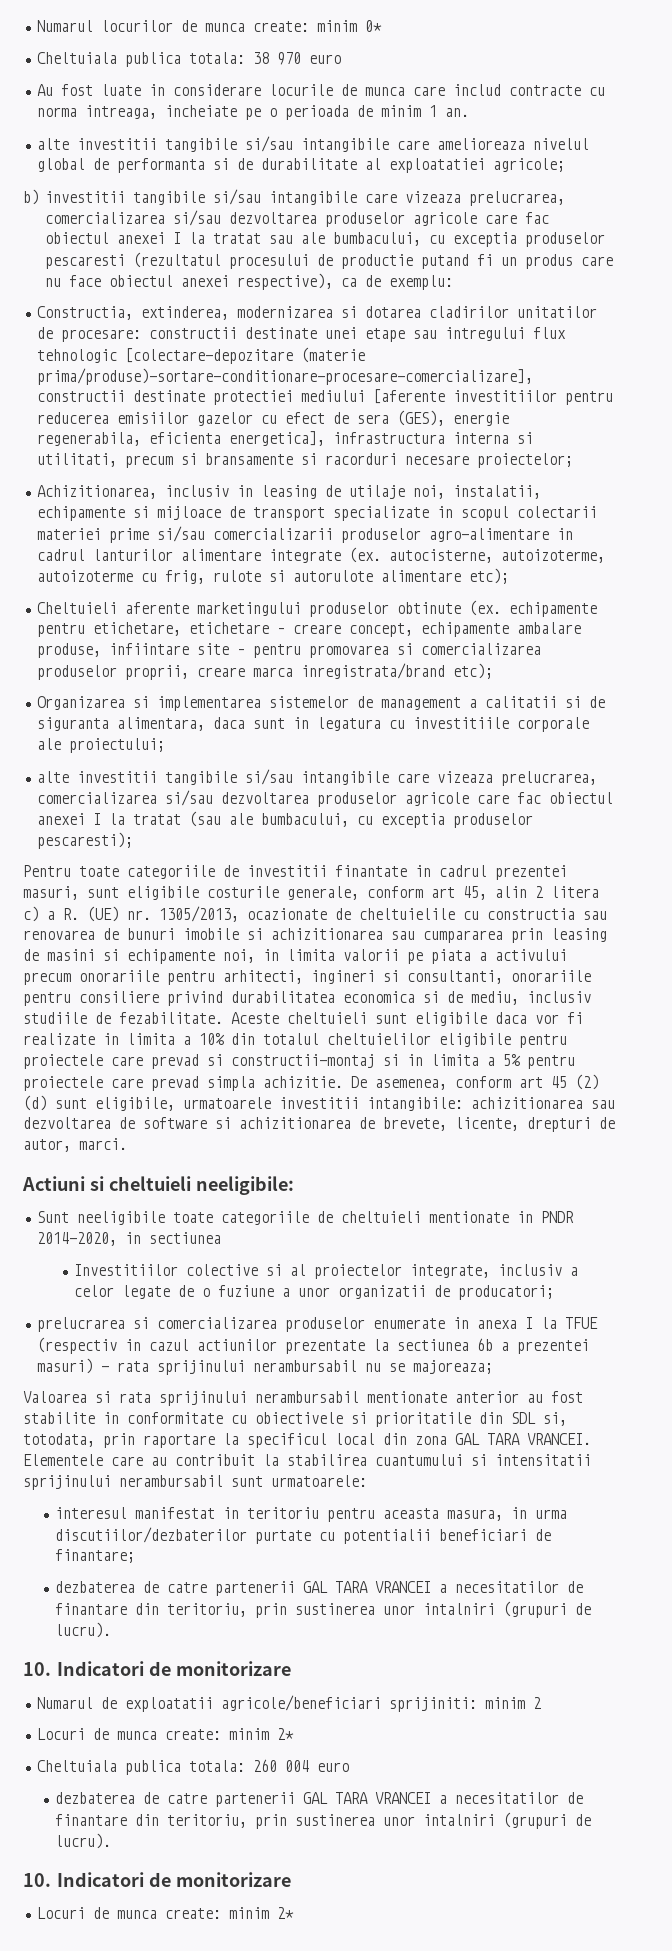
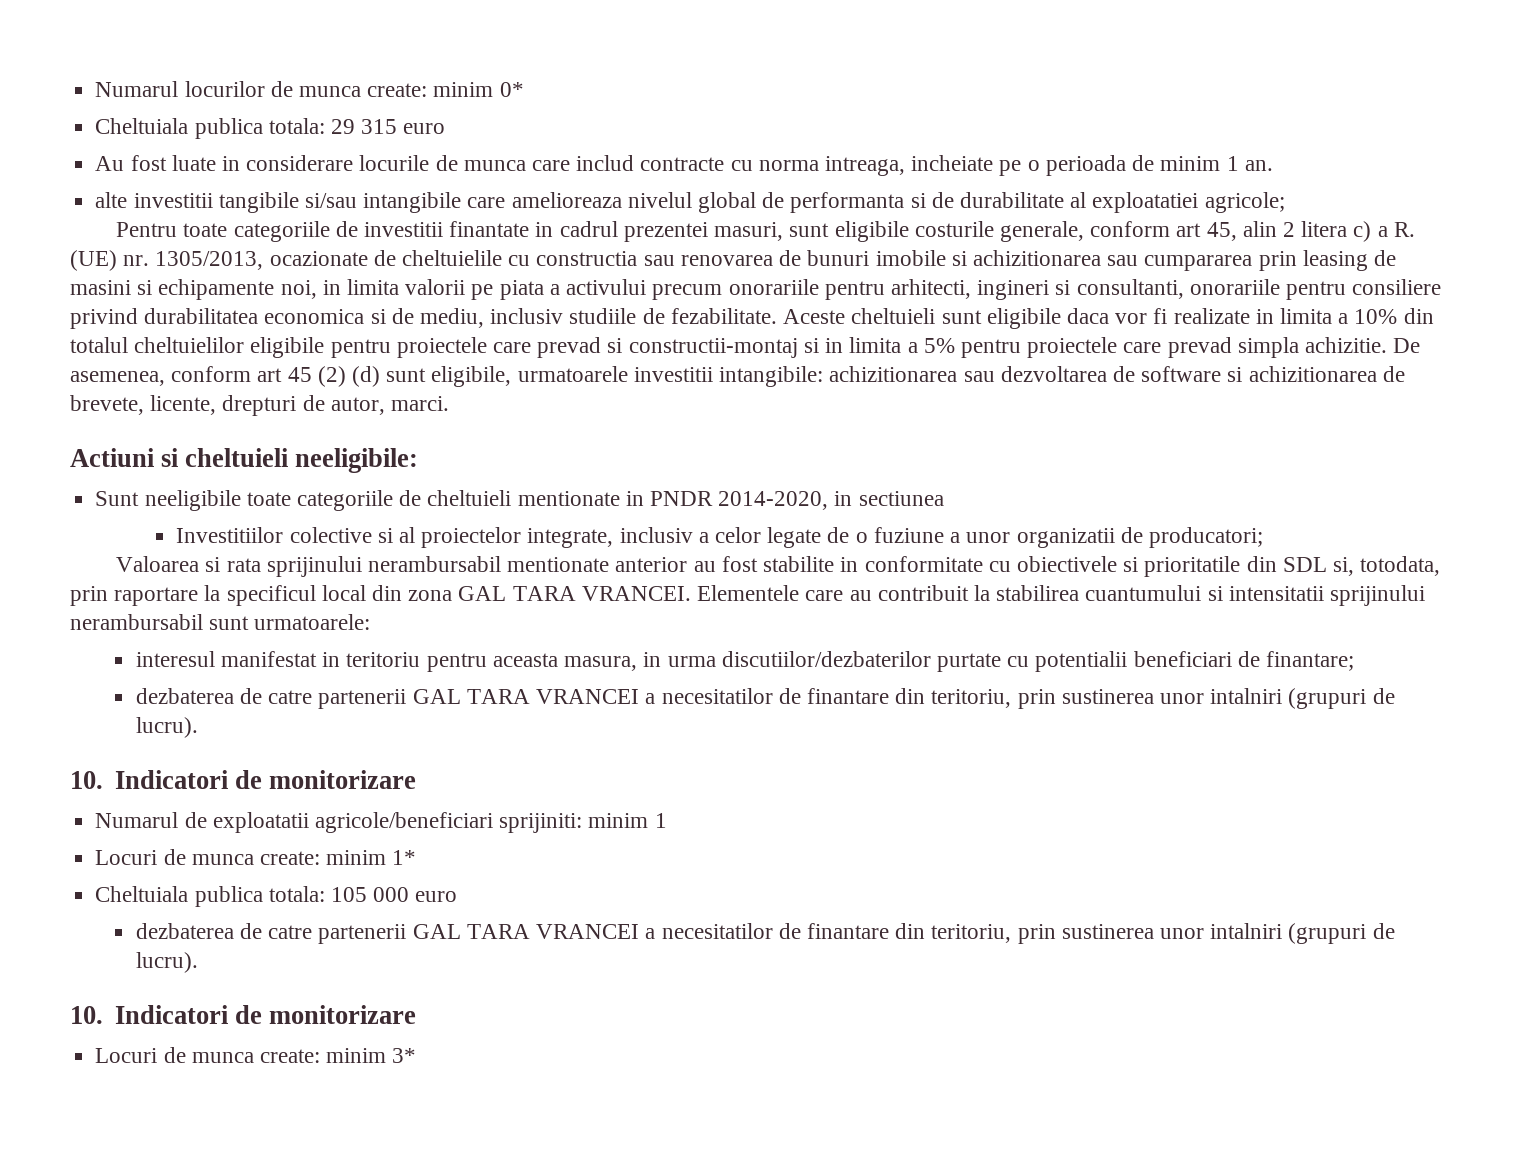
- Cheltuiala publica totala: 38 970 euro
+ Cheltuiala publica totala: 29 315 euro
- b) investitii tangibile si/sau intangibile care vizeaza prelucrarea, comercializarea si/sau dezvoltarea produselor agricole care fac obiectul anexei I la tratat sau ale bumbacului, cu exceptia produselor pescaresti (rezultatul procesului de productie putand fi un produs care nu face obiectul anexei respective), ca de exemplu:
- Constructia, extinderea, modernizarea si dotarea cladirilor unitatilor de procesare: constructii destinate unei etape sau intregului flux tehnologic [colectare‐depozitare (materie prima/produse)‐sortare‐conditionare‐procesare‐comercializare], constructii destinate protectiei mediului [aferente investitiilor pentru reducerea emisiilor gazelor cu efect de sera (GES), energie regenerabila, eficienta energetica], infrastructura interna si utilitati, precum si bransamente si racorduri necesare proiectelor;
- Achizitionarea, inclusiv in leasing de utilaje noi, instalatii, echipamente si mijloace de transport specializate in scopul colectarii materiei prime si/sau comercializarii produselor agro‐alimentare in cadrul lanturilor alimentare integrate (ex. autocisterne, autoizoterme, autoizoterme cu frig, rulote si autorulote alimentare etc);
- Cheltuieli aferente marketingului produselor obtinute (ex. echipamente pentru etichetare, etichetare – creare concept, echipamente ambalare produse, infiintare site – pentru promovarea si comercializarea produselor proprii, creare marca inregistrata/brand etc);
- Organizarea si implementarea sistemelor de management a calitatii si de siguranta alimentara, daca sunt in legatura cu investitiile corporale ale proiectului;
- alte investitii tangibile si/sau intangibile care vizeaza prelucrarea, comercializarea si/sau dezvoltarea produselor agricole care fac obiectul anexei I la tratat (sau ale bumbacului, cu exceptia produselor pescaresti);
- prelucrarea si comercializarea produselor enumerate in anexa I la TFUE (respectiv in cazul actiunilor prezentate la sectiunea 6b a prezentei masuri) - rata sprijinului nerambursabil nu se majoreaza;
- Numarul de exploatatii agricole/beneficiari sprijiniti: minim 2
- Locuri de munca create: minim 2*
- Cheltuiala publica totala: 260 004 euro
+ Numarul de exploatatii agricole/beneficiari sprijiniti: minim 1
+ Locuri de munca create: minim 1*
+ Cheltuiala publica totala: 105 000 euro
  dezbaterea de catre partenerii GAL TARA VRANCEI a necesitatilor de finantare din teritoriu, prin sustinerea unor intalniri (grupuri de lucru).
  10. Indicatori de monitorizare
- Locuri de munca create: minim 2*
+ Locuri de munca create: minim 3*

